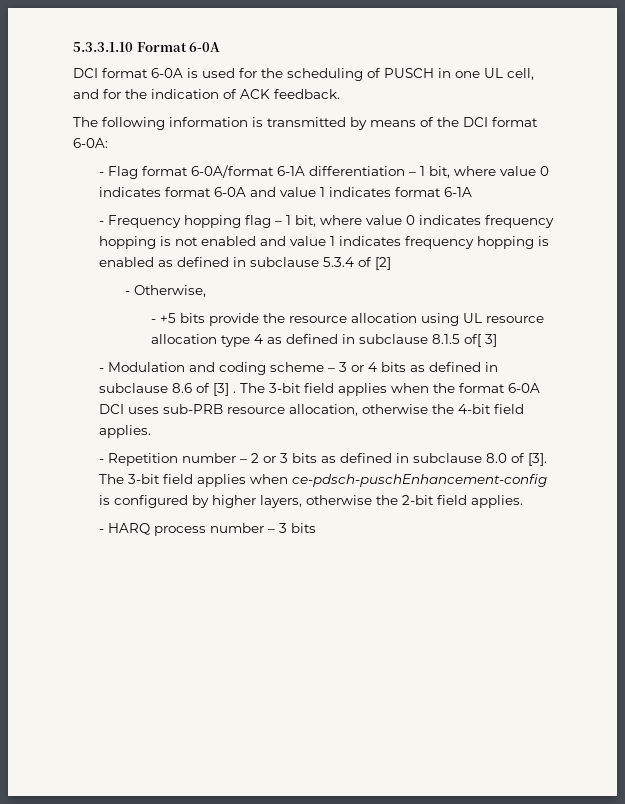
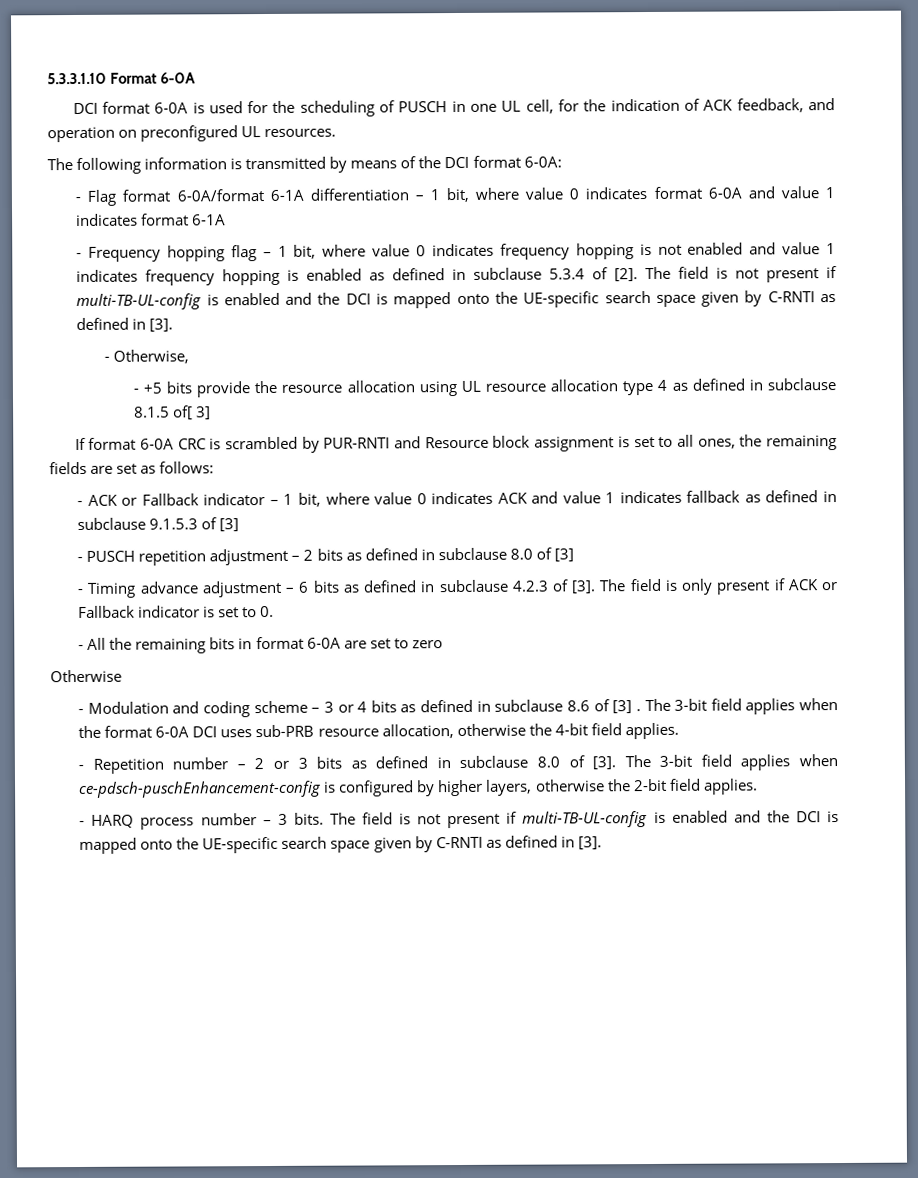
- DCI format 6-0A is used for the scheduling of PUSCH in one UL cell, and for the indication of ACK feedback.
+ DCI format 6-0A is used for the scheduling of PUSCH in one UL cell, for the indication of ACK feedback, and operation on preconfigured UL resources.
- - Frequency hopping flag – 1 bit, where value 0 indicates frequency hopping is not enabled and value 1 indicates frequency hopping is enabled as defined in subclause 5.3.4 of [2]
+ - Frequency hopping flag – 1 bit, where value 0 indicates frequency hopping is not enabled and value 1 indicates frequency hopping is enabled as defined in subclause 5.3.4 of [2]. The field is not present if multi-TB-UL-config is enabled and the DCI is mapped onto the UE-specific search space given by C-RNTI as defined in [3].
+ If format 6-0A CRC is scrambled by PUR-RNTI and Resource block assignment is set to all ones, the remaining fields are set as follows:
+ - ACK or Fallback indicator – 1 bit, where value 0 indicates ACK and value 1 indicates fallback as defined in subclause 9.1.5.3 of [3]
+ - PUSCH repetition adjustment – 2 bits as defined in subclause 8.0 of [3]
+ - Timing advance adjustment – 6 bits as defined in subclause 4.2.3 of [3]. The field is only present if ACK or Fallback indicator is set to 0.
+ - All the remaining bits in format 6-0A are set to zero
+ Otherwise
- - HARQ process number – 3 bits
+ - HARQ process number – 3 bits. The field is not present if multi-TB-UL-config is enabled and the DCI is mapped onto the UE-specific search space given by C-RNTI as defined in [3].

